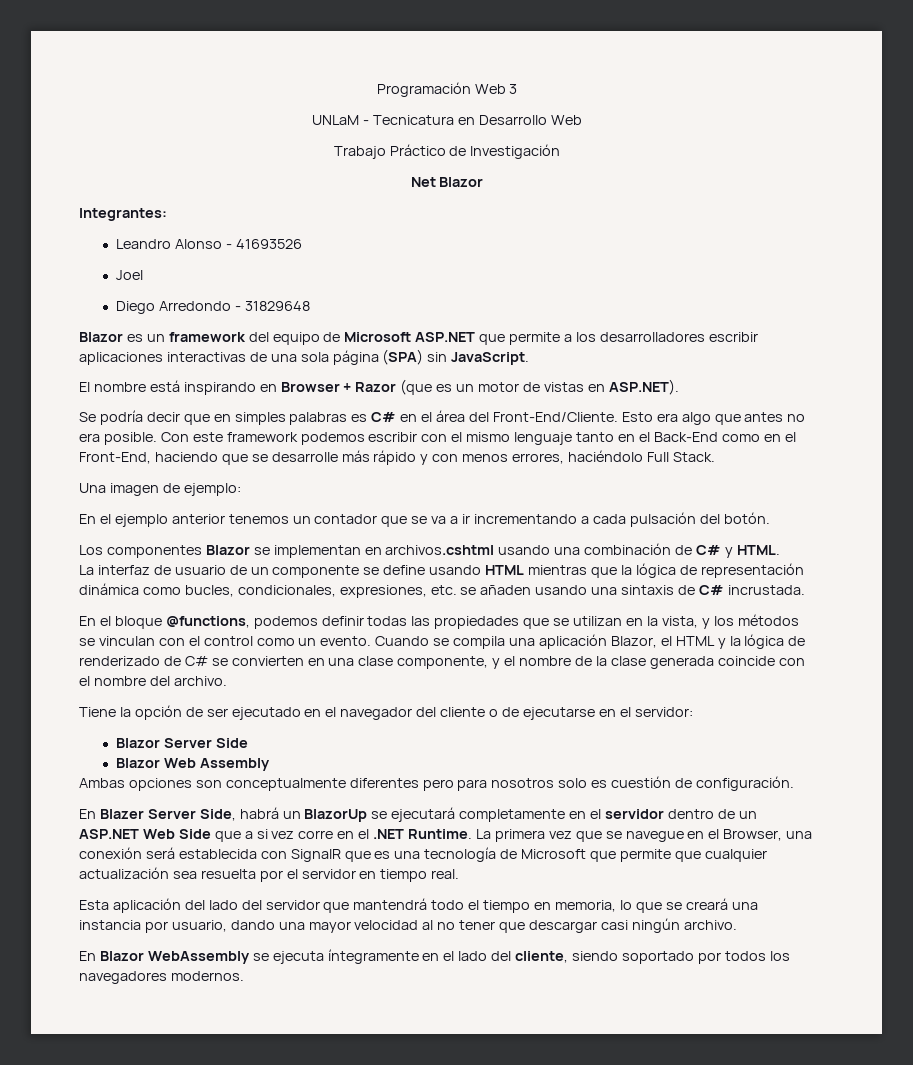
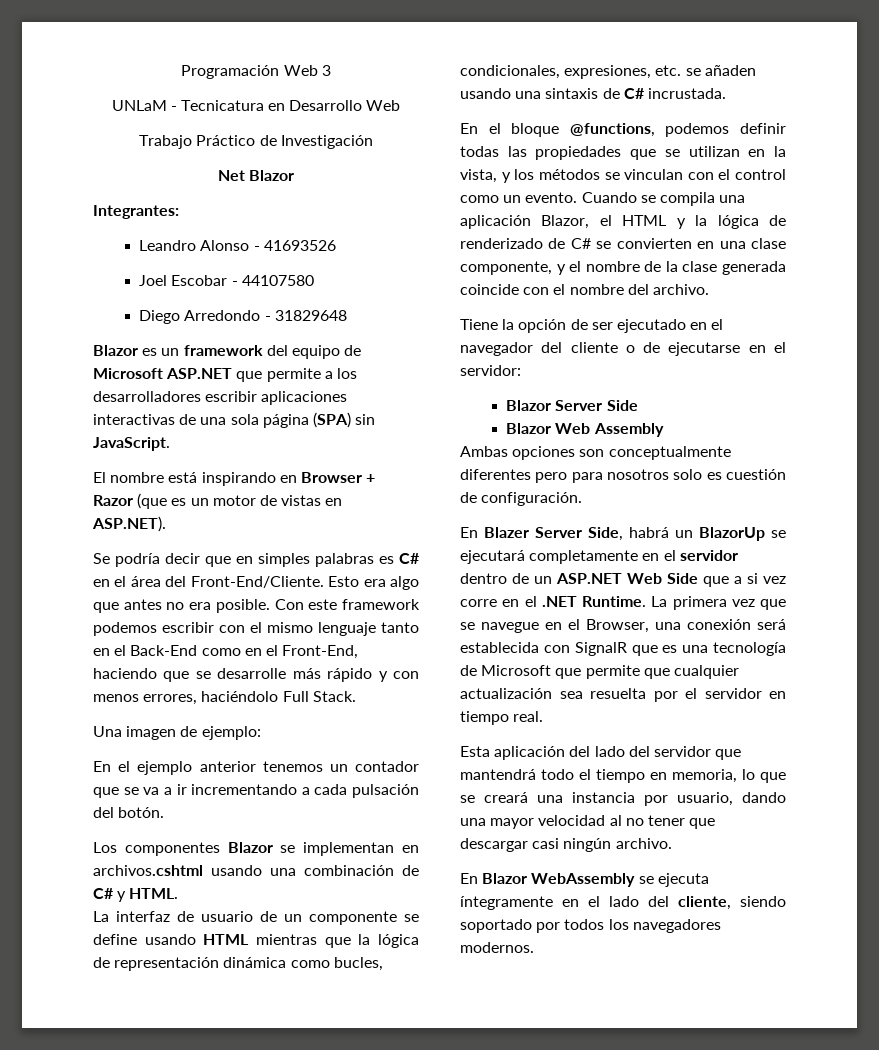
- Joel
+ Joel Escobar - 44107580

